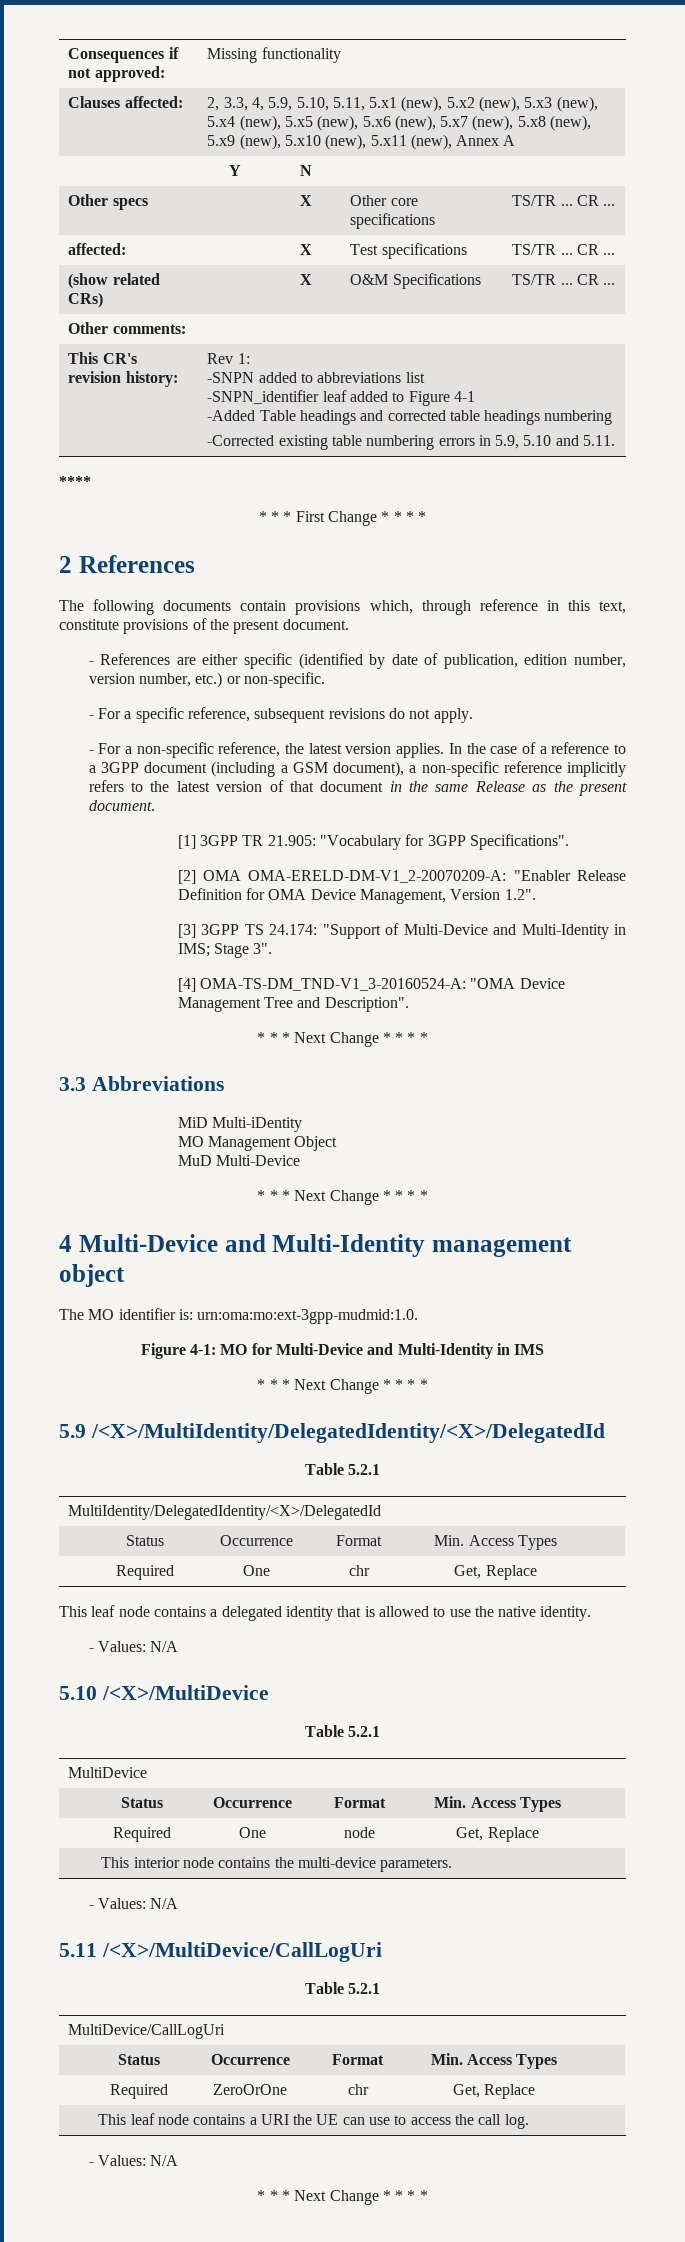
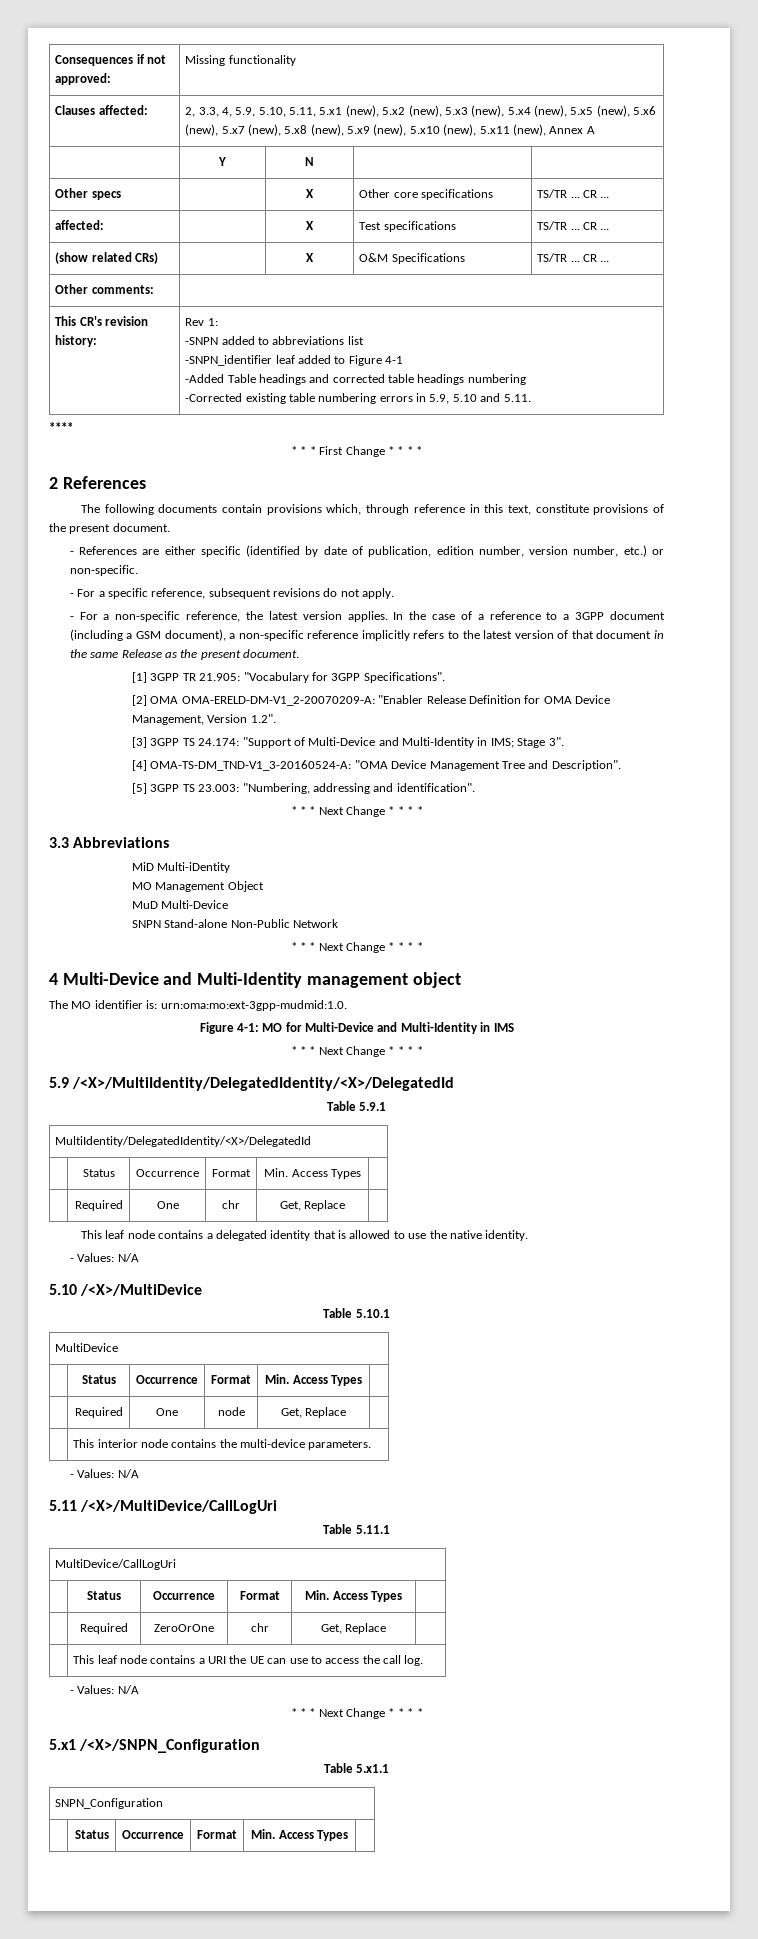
+ [5] 3GPP TS 23.003: "Numbering, addressing and identification".
+ SNPN Stand-alone Non-Public Network
  5.9 /<X>/MultiIdentity/DelegatedIdentity/<X>/DelegatedId
- Table 5.2.1
+ Table 5.9.1
  5.10 /<X>/MultiDevice
- Table 5.2.1
+ Table 5.10.1
  5.11 /<X>/MultiDevice/CallLogUri
- Table 5.2.1
+ Table 5.11.1
+ 5.x1 /<X>/SNPN_Configuration
+ Table 5.x1.1
+ SNPN_Configuration
+ | Status | Occurrence | Format | Min. Access Types |

